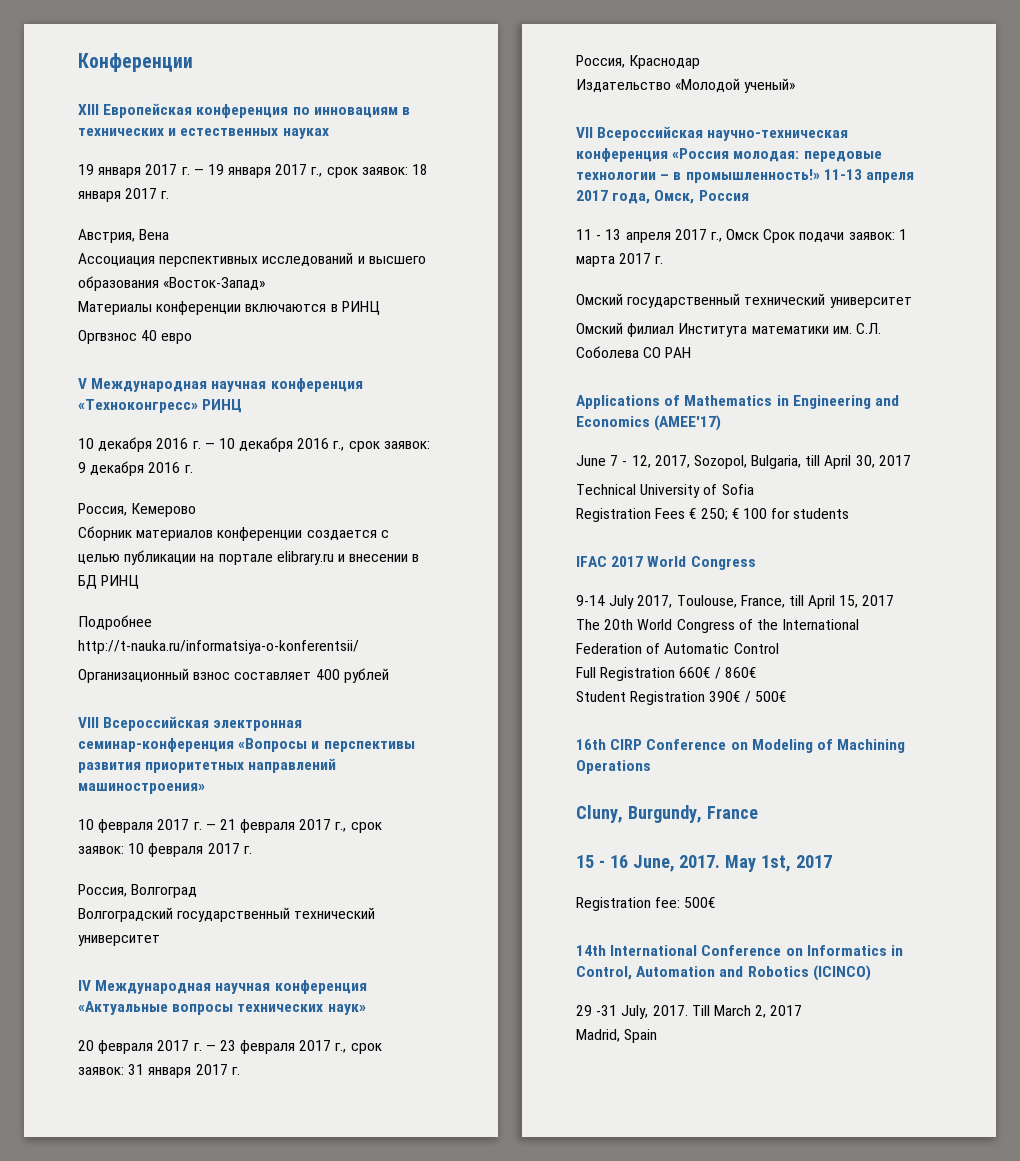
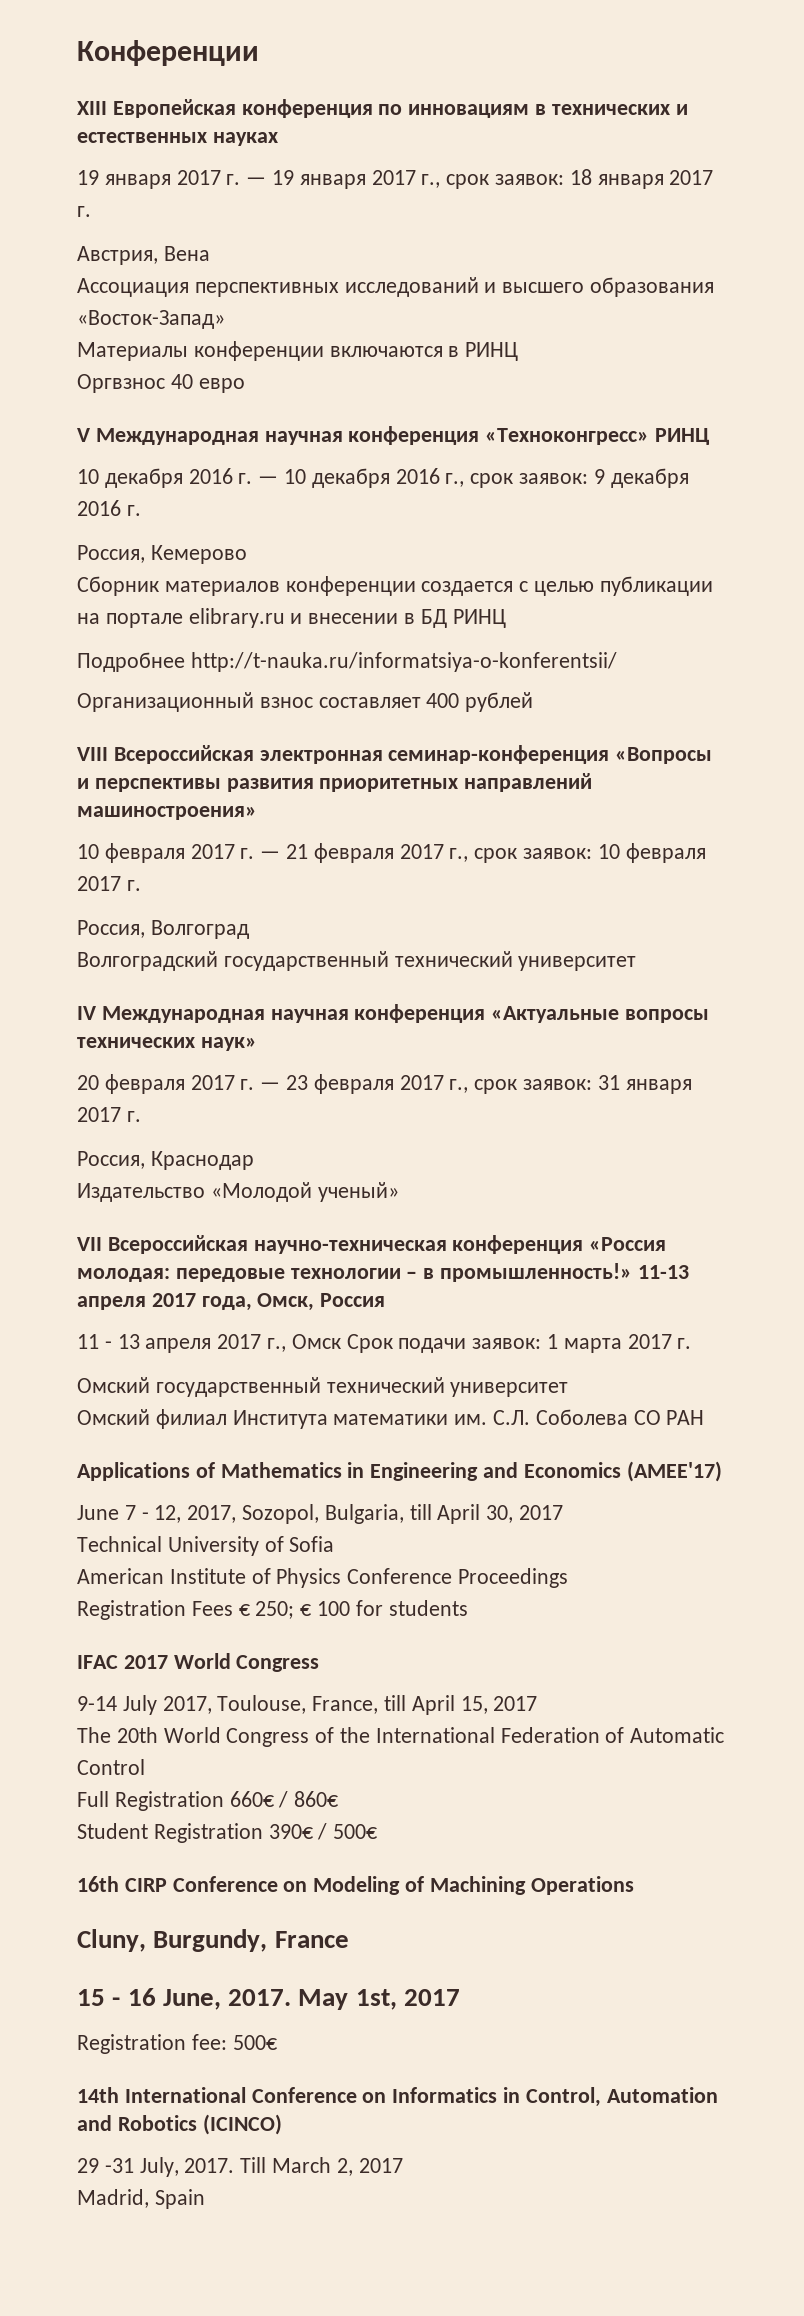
+ American Institute of Physics Conference Proceedings

